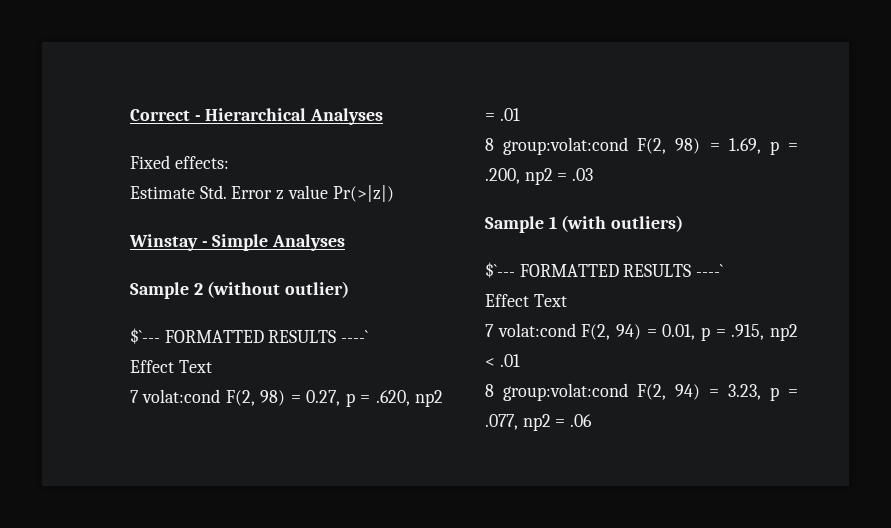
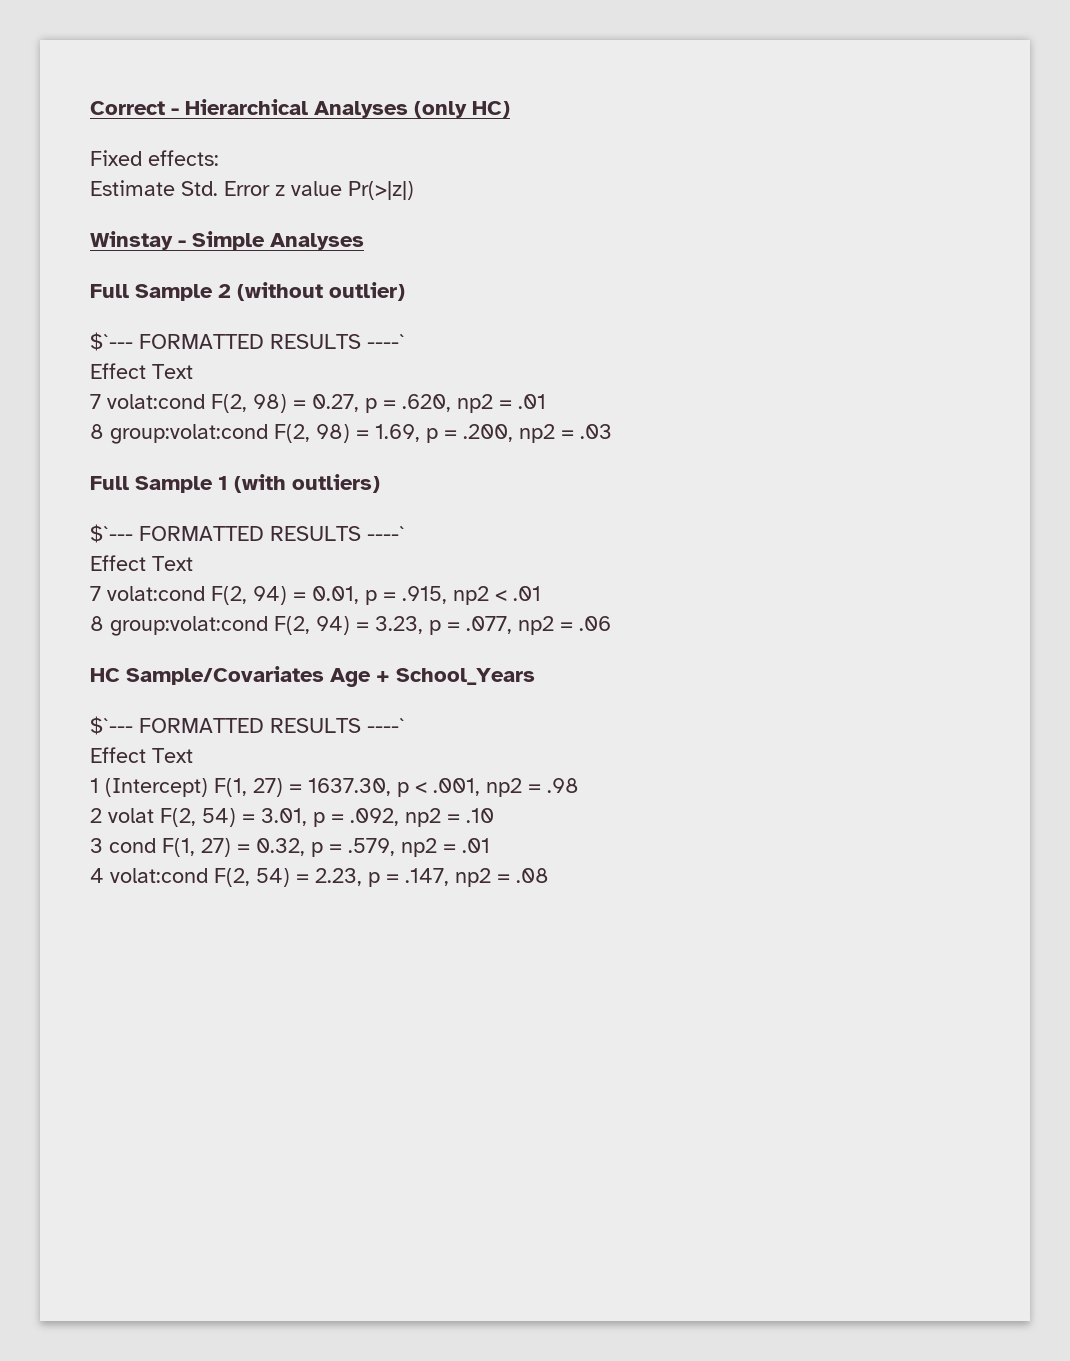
- Correct - Hierarchical Analyses
+ Correct - Hierarchical Analyses (only HC)
- Sample 2 (without outlier)
+ Full Sample 2 (without outlier)
- Sample 1 (with outliers)
+ Full Sample 1 (with outliers)
+ HC Sample/Covariates Age + School_Years
+ $`--- FORMATTED RESULTS ----`
+ Effect Text
+ 1 (Intercept) F(1, 27) = 1637.30, p < .001, np2 = .98
+ 2 volat F(2, 54) = 3.01, p = .092, np2 = .10
+ 3 cond F(1, 27) = 0.32, p = .579, np2 = .01
+ 4 volat:cond F(2, 54) = 2.23, p = .147, np2 = .08

